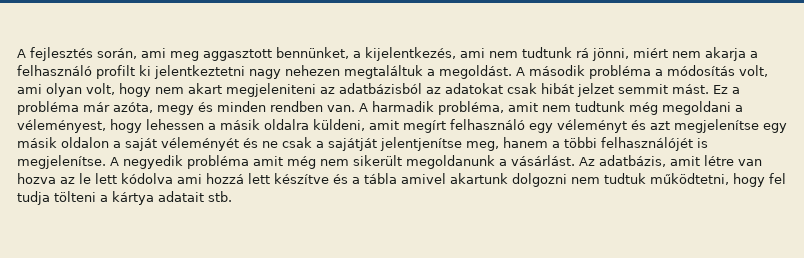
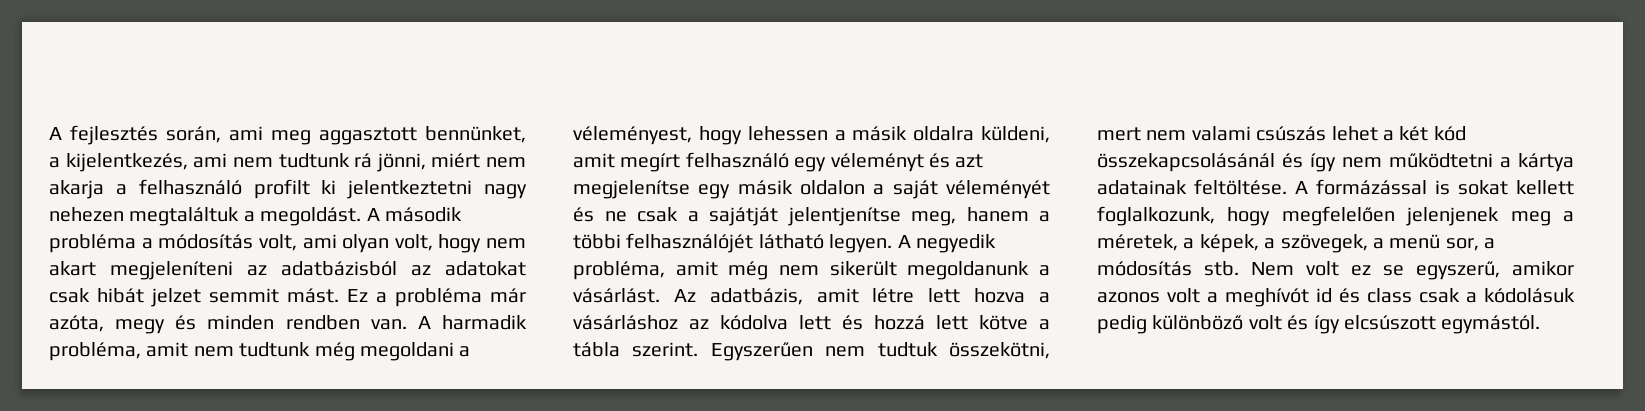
- A második probléma a módosítás volt, ami olyan volt, hogy nem akart megjeleniteni az adatbázisból az adatokat csak hibát jelzet semmit mást.
+ A második probléma a módosítás volt, ami olyan volt, hogy nem akart megjeleníteni az adatbázisból az adatokat csak hibát jelzet semmit mást.
- A harmadik probléma, amit nem tudtunk még megoldani a véleményest, hogy lehessen a másik oldalra küldeni, amit megírt felhasználó egy véleményt és azt megjelenítse egy másik oldalon a saját véleményét és ne csak a sajátját jelentjenítse meg, hanem a többi felhasználójét is megjelenítse.
+ A harmadik probléma, amit nem tudtunk még megoldani a véleményest, hogy lehessen a másik oldalra küldeni, amit megírt felhasználó egy véleményt és azt megjelenítse egy másik oldalon a saját véleményét és ne csak a sajátját jelentjenítse meg, hanem a többi felhasználójét látható legyen.
- A negyedik probléma amit még nem sikerült megoldanunk a vásárlást.
+ A negyedik probléma, amit még nem sikerült megoldanunk a vásárlást.
- Az adatbázis, amit létre van hozva az le lett kódolva ami hozzá lett készítve és a tábla amivel akartunk dolgozni nem tudtuk működtetni, hogy fel tudja tölteni a kártya adatait stb.
+ Az adatbázis, amit létre lett hozva a vásárláshoz az kódolva lett és hozzá lett kötve a tábla szerint. Egyszerűen nem tudtuk összekötni, mert nem valami csúszás lehet a két kód összekapcsolásánál és így nem működtetni a kártya adatainak feltöltése. A formázással is sokat kellett foglalkozunk, hogy megfelelően jelenjenek meg a méretek, a képek, a szövegek, a menü sor, a módosítás stb. Nem volt ez se egyszerű, amikor azonos volt a meghívót id és class csak a kódolásuk pedig különböző volt és így elcsúszott egymástól.

